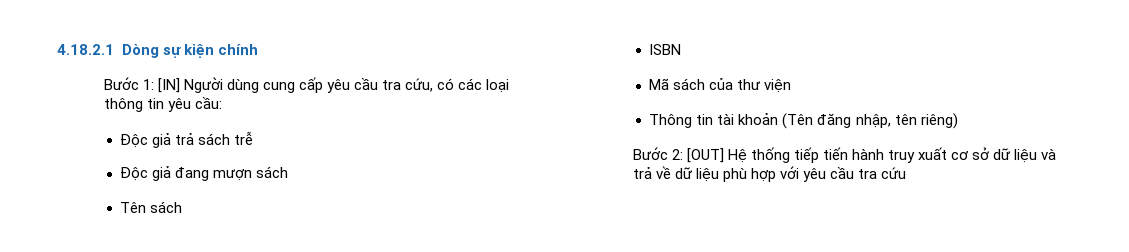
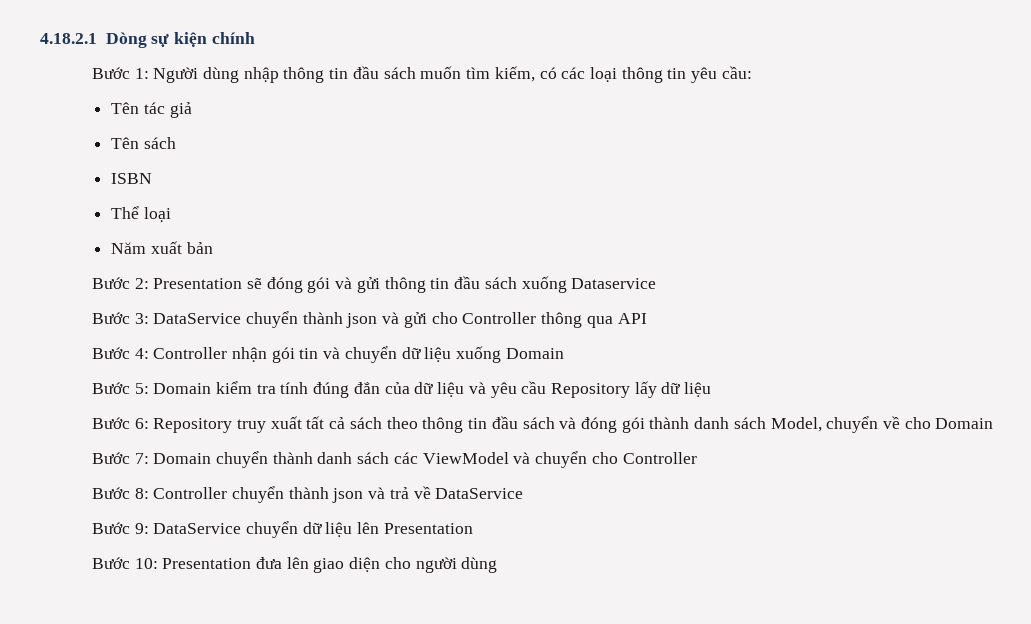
- Bước 1: [IN] Người dùng cung cấp yêu cầu tra cứu, có các loại thông tin yêu cầu:
+ Bước 1: Người dùng nhập thông tin đầu sách muốn tìm kiếm, có các loại thông tin yêu cầu:
- Độc giả trả sách trễ
- Độc giả đang mượn sách
+ Tên tác giả
  Tên sách
  ISBN
- Mã sách của thư viện
- Thông tin tài khoản (Tên đăng nhập, tên riêng)
- Bước 2: [OUT] Hệ thống tiếp tiến hành truy xuất cơ sở dữ liệu và trả về dữ liệu phù hợp với yêu cầu tra cứu
+ Thể loại
+ Năm xuất bản
+ Bước 2: Presentation sẽ đóng gói và gửi thông tin đầu sách xuống Dataservice
+ Bước 3: DataService chuyển thành json và gửi cho Controller thông qua API
+ Bước 4: Controller nhận gói tin và chuyển dữ liệu xuống Domain
+ Bước 5: Domain kiểm tra tính đúng đắn của dữ liệu và yêu cầu Repository lấy dữ liệu
+ Bước 6: Repository truy xuất tất cả sách theo thông tin đầu sách và đóng gói thành danh sách Model, chuyển về cho Domain
+ Bước 7: Domain chuyển thành danh sách các ViewModel và chuyển cho Controller
+ Bước 8: Controller chuyển thành json và trả về DataService
+ Bước 9: DataService chuyển dữ liệu lên Presentation
+ Bước 10: Presentation đưa lên giao diện cho người dùng

